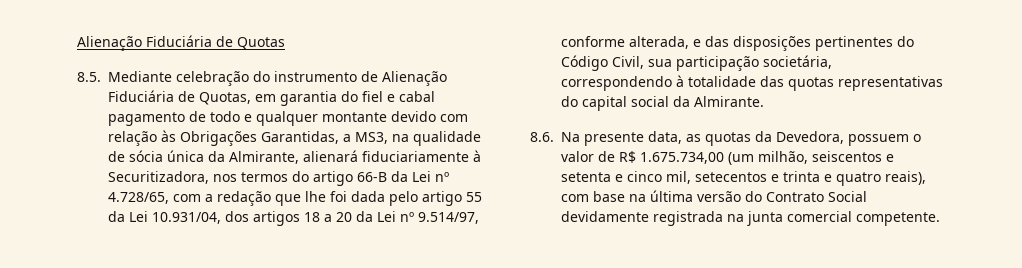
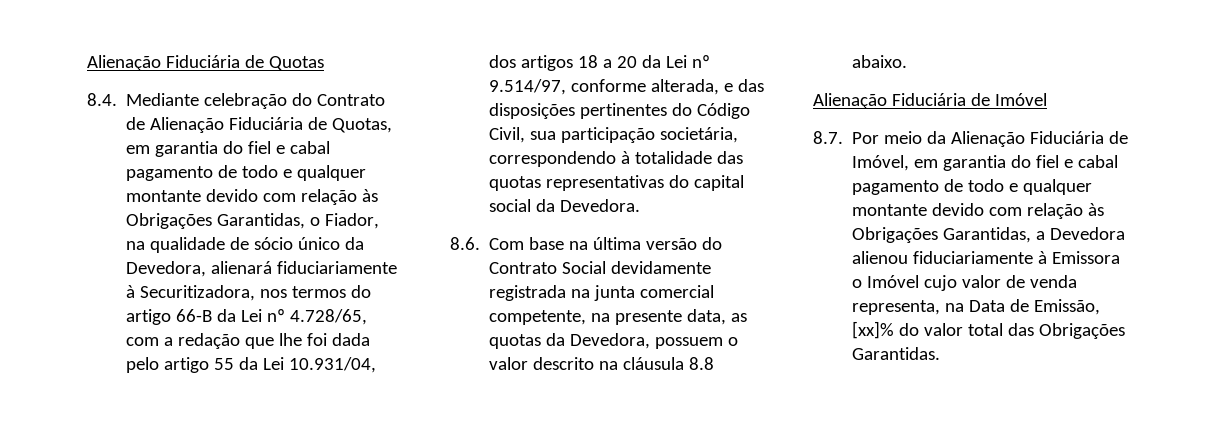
- 8.5. Mediante celebração do instrumento de Alienação Fiduciária de Quotas, em garantia do fiel e cabal pagamento de todo e qualquer montante devido com relação às Obrigações Garantidas, a MS3, na qualidade de sócia única da Almirante, alienará fiduciariamente à Securitizadora, nos termos do artigo 66-B da Lei nº 4.728/65, com a redação que lhe foi dada pelo artigo 55 da Lei 10.931/04, dos artigos 18 a 20 da Lei nº 9.514/97, conforme alterada, e das disposições pertinentes do Código Civil, sua participação societária, correspondendo à totalidade das quotas representativas do capital social da Almirante.
+ 8.4. Mediante celebração do Contrato de Alienação Fiduciária de Quotas, em garantia do fiel e cabal pagamento de todo e qualquer montante devido com relação às Obrigações Garantidas, o Fiador, na qualidade de sócio único da Devedora, alienará fiduciariamente à Securitizadora, nos termos do artigo 66-B da Lei nº 4.728/65, com a redação que lhe foi dada pelo artigo 55 da Lei 10.931/04, dos artigos 18 a 20 da Lei nº 9.514/97, conforme alterada, e das disposições pertinentes do Código Civil, sua participação societária, correspondendo à totalidade das quotas representativas do capital social da Devedora.
- 8.6. Na presente data, as quotas da Devedora, possuem o valor de R$ 1.675.734,00 (um milhão, seiscentos e setenta e cinco mil, setecentos e trinta e quatro reais), com base na última versão do Contrato Social devidamente registrada na junta comercial competente.
+ 8.6. Com base na última versão do Contrato Social devidamente registrada na junta comercial competente, na presente data, as quotas da Devedora, possuem o valor descrito na cláusula 8.8 abaixo.
+ Alienação Fiduciária de Imóvel
+ 8.7. Por meio da Alienação Fiduciária de Imóvel, em garantia do fiel e cabal pagamento de todo e qualquer montante devido com relação às Obrigações Garantidas, a Devedora alienou fiduciariamente à Emissora o Imóvel cujo valor de venda representa, na Data de Emissão, [xx]% do valor total das Obrigações Garantidas.

